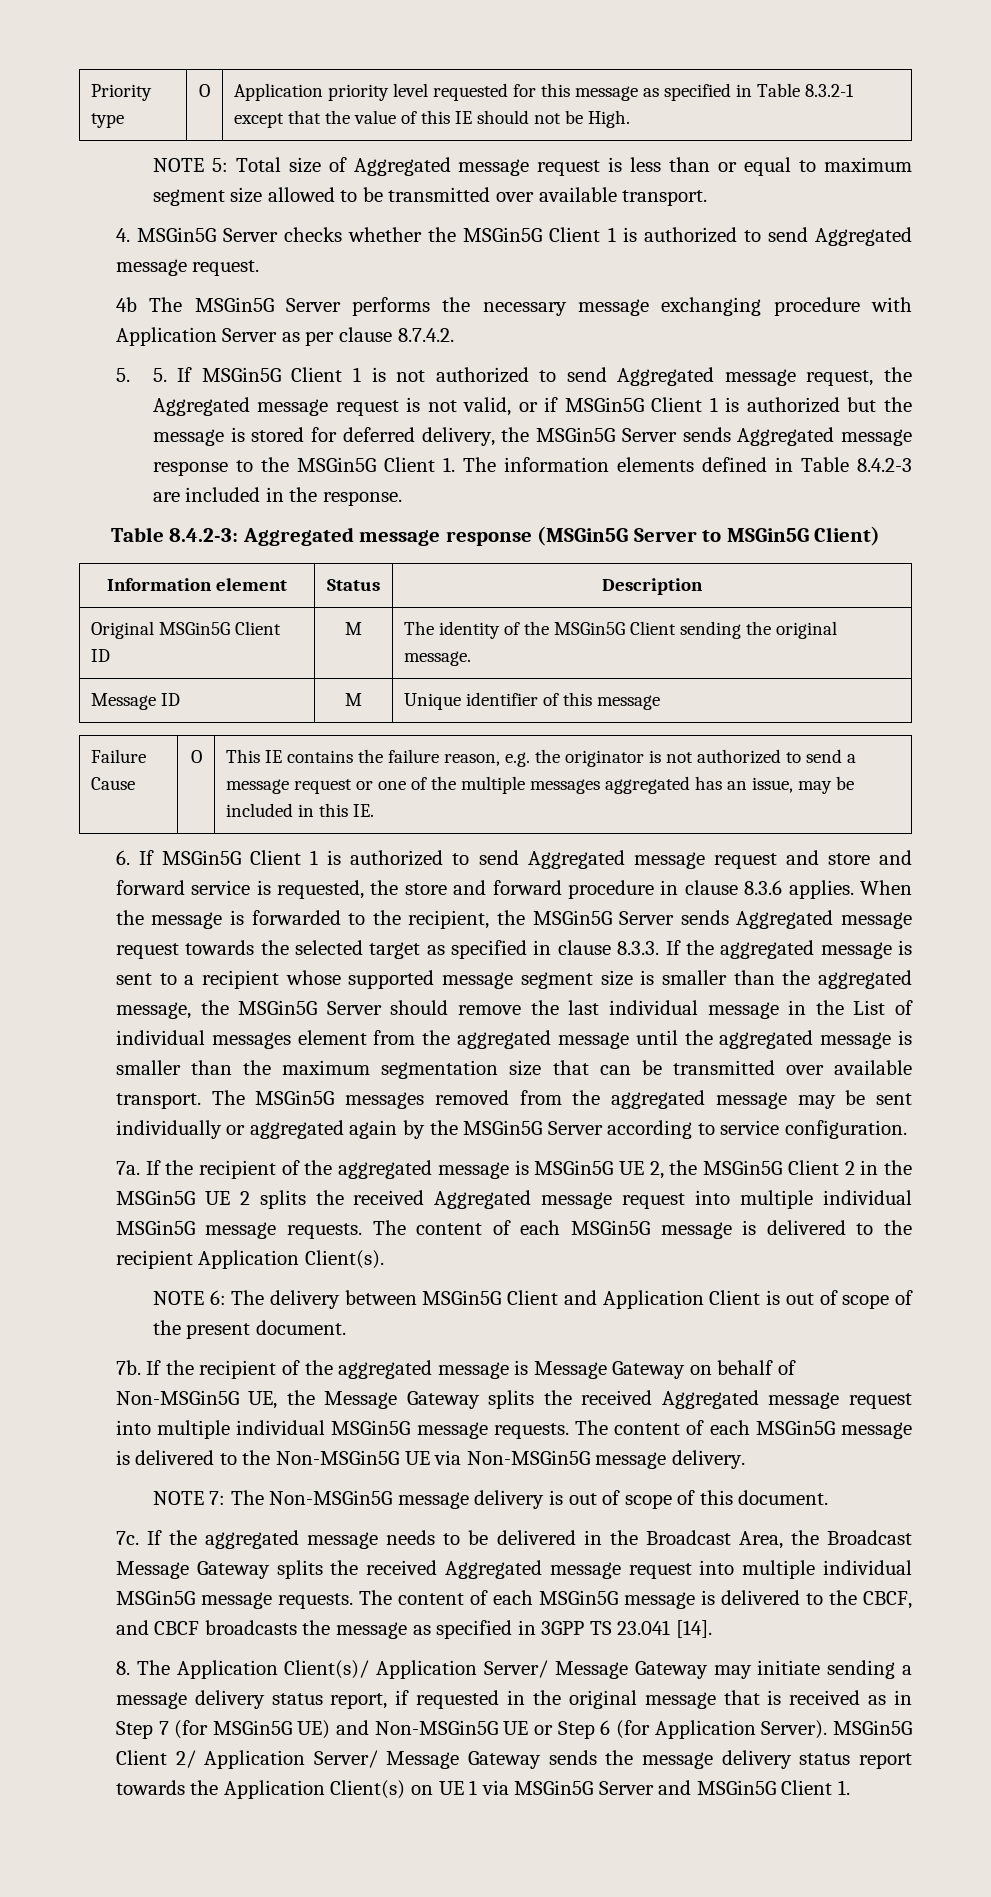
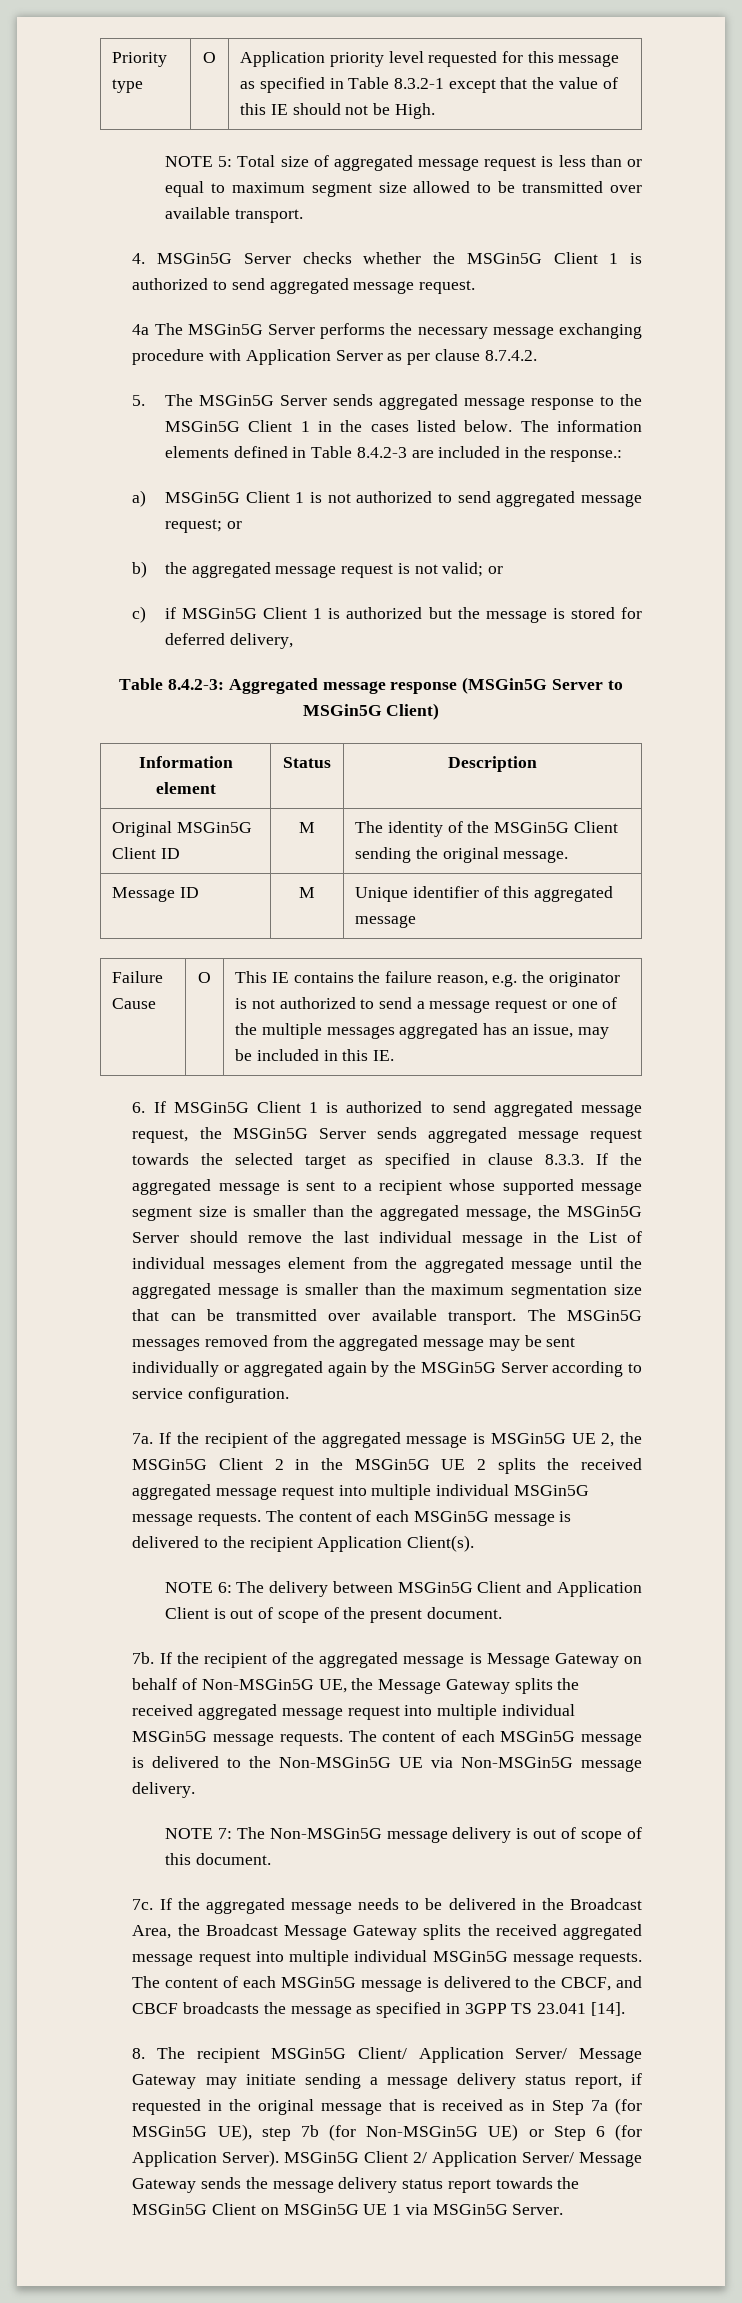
- NOTE 5: Total size of Aggregated message request is less than or equal to maximum segment size allowed to be transmitted over available transport.
+ NOTE 5: Total size of aggregated message request is less than or equal to maximum segment size allowed to be transmitted over available transport.
- 4. MSGin5G Server checks whether the MSGin5G Client 1 is authorized to send Aggregated message request.
+ 4. MSGin5G Server checks whether the MSGin5G Client 1 is authorized to send aggregated message request.
- 4b The MSGin5G Server performs the necessary message exchanging procedure with Application Server as per clause 8.7.4.2.
+ 4a The MSGin5G Server performs the necessary message exchanging procedure with Application Server as per clause 8.7.4.2.
- 5. 5. If MSGin5G Client 1 is not authorized to send Aggregated message request, the Aggregated message request is not valid, or if MSGin5G Client 1 is authorized but the message is stored for deferred delivery, the MSGin5G Server sends Aggregated message response to the MSGin5G Client 1. The information elements defined in Table 8.4.2-3 are included in the response.
+ 5. The MSGin5G Server sends aggregated message response to the MSGin5G Client 1 in the cases listed below. The information elements defined in Table 8.4.2-3 are included in the response.:
+ a) MSGin5G Client 1 is not authorized to send aggregated message request; or
+ b) the aggregated message request is not valid; or
+ c) if MSGin5G Client 1 is authorized but the message is stored for deferred delivery,
- Message ID | M | Unique identifier of this message
+ Message ID | M | Unique identifier of this aggregated message
- 6. If MSGin5G Client 1 is authorized to send Aggregated message request and store and forward service is requested, the store and forward procedure in clause 8.3.6 applies. When the message is forwarded to the recipient, the MSGin5G Server sends Aggregated message request towards the selected target as specified in clause 8.3.3. If the aggregated message is sent to a recipient whose supported message segment size is smaller than the aggregated message, the MSGin5G Server should remove the last individual message in the List of individual messages element from the aggregated message until the aggregated message is smaller than the maximum segmentation size that can be transmitted over available transport.
+ 6. If MSGin5G Client 1 is authorized to send aggregated message request, the MSGin5G Server sends aggregated message request towards the selected target as specified in clause 8.3.3. If the aggregated message is sent to a recipient whose supported message segment size is smaller than the aggregated message, the MSGin5G Server should remove the last individual message in the List of individual messages element from the aggregated message until the aggregated message is smaller than the maximum segmentation size that can be transmitted over available transport.
- If the recipient of the aggregated message is MSGin5G UE 2, the MSGin5G Client 2 in the MSGin5G UE 2 splits the received Aggregated message request into multiple individual MSGin5G message requests.
+ If the recipient of the aggregated message is MSGin5G UE 2, the MSGin5G Client 2 in the MSGin5G UE 2 splits the received aggregated message request into multiple individual MSGin5G message requests.
- If the recipient of the aggregated message is Message Gateway on behalf of Non-MSGin5G UE, the Message Gateway splits the received Aggregated message request into multiple individual MSGin5G message requests.
+ If the recipient of the aggregated message is Message Gateway on behalf of Non-MSGin5G UE, the Message Gateway splits the received aggregated message request into multiple individual MSGin5G message requests.
- If the aggregated message needs to be delivered in the Broadcast Area, the Broadcast Message Gateway splits the received Aggregated message request into multiple individual MSGin5G message requests.
+ If the aggregated message needs to be delivered in the Broadcast Area, the Broadcast Message Gateway splits the received aggregated message request into multiple individual MSGin5G message requests.
- 8. The Application Client(s)/ Application Server/ Message Gateway may initiate sending a message delivery status report, if requested in the original message that is received as in Step 7 (for MSGin5G UE) and Non-MSGin5G UE or Step 6 (for Application Server).
+ 8. The recipient MSGin5G Client/ Application Server/ Message Gateway may initiate sending a message delivery status report, if requested in the original message that is received as in Step 7a (for MSGin5G UE), step 7b (for Non-MSGin5G UE) or Step 6 (for Application Server).
- MSGin5G Client 2/ Application Server/ Message Gateway sends the message delivery status report towards the Application Client(s) on UE 1 via MSGin5G Server and MSGin5G Client 1.
+ MSGin5G Client 2/ Application Server/ Message Gateway sends the message delivery status report towards the MSGin5G Client on MSGin5G UE 1 via MSGin5G Server.

